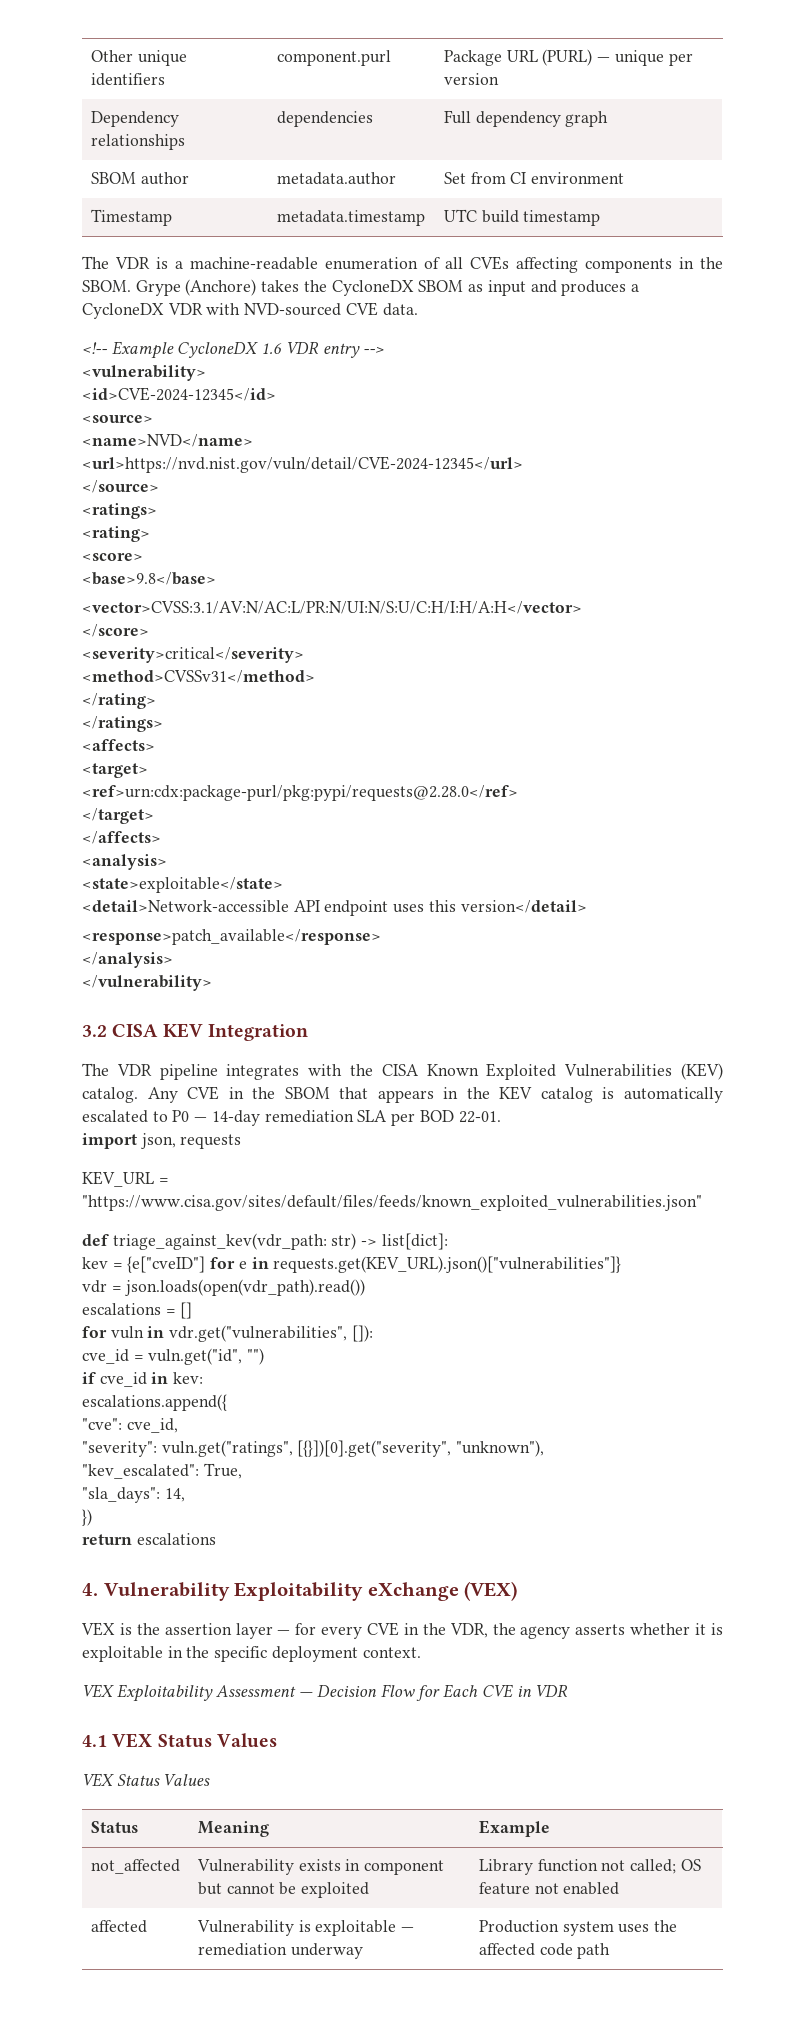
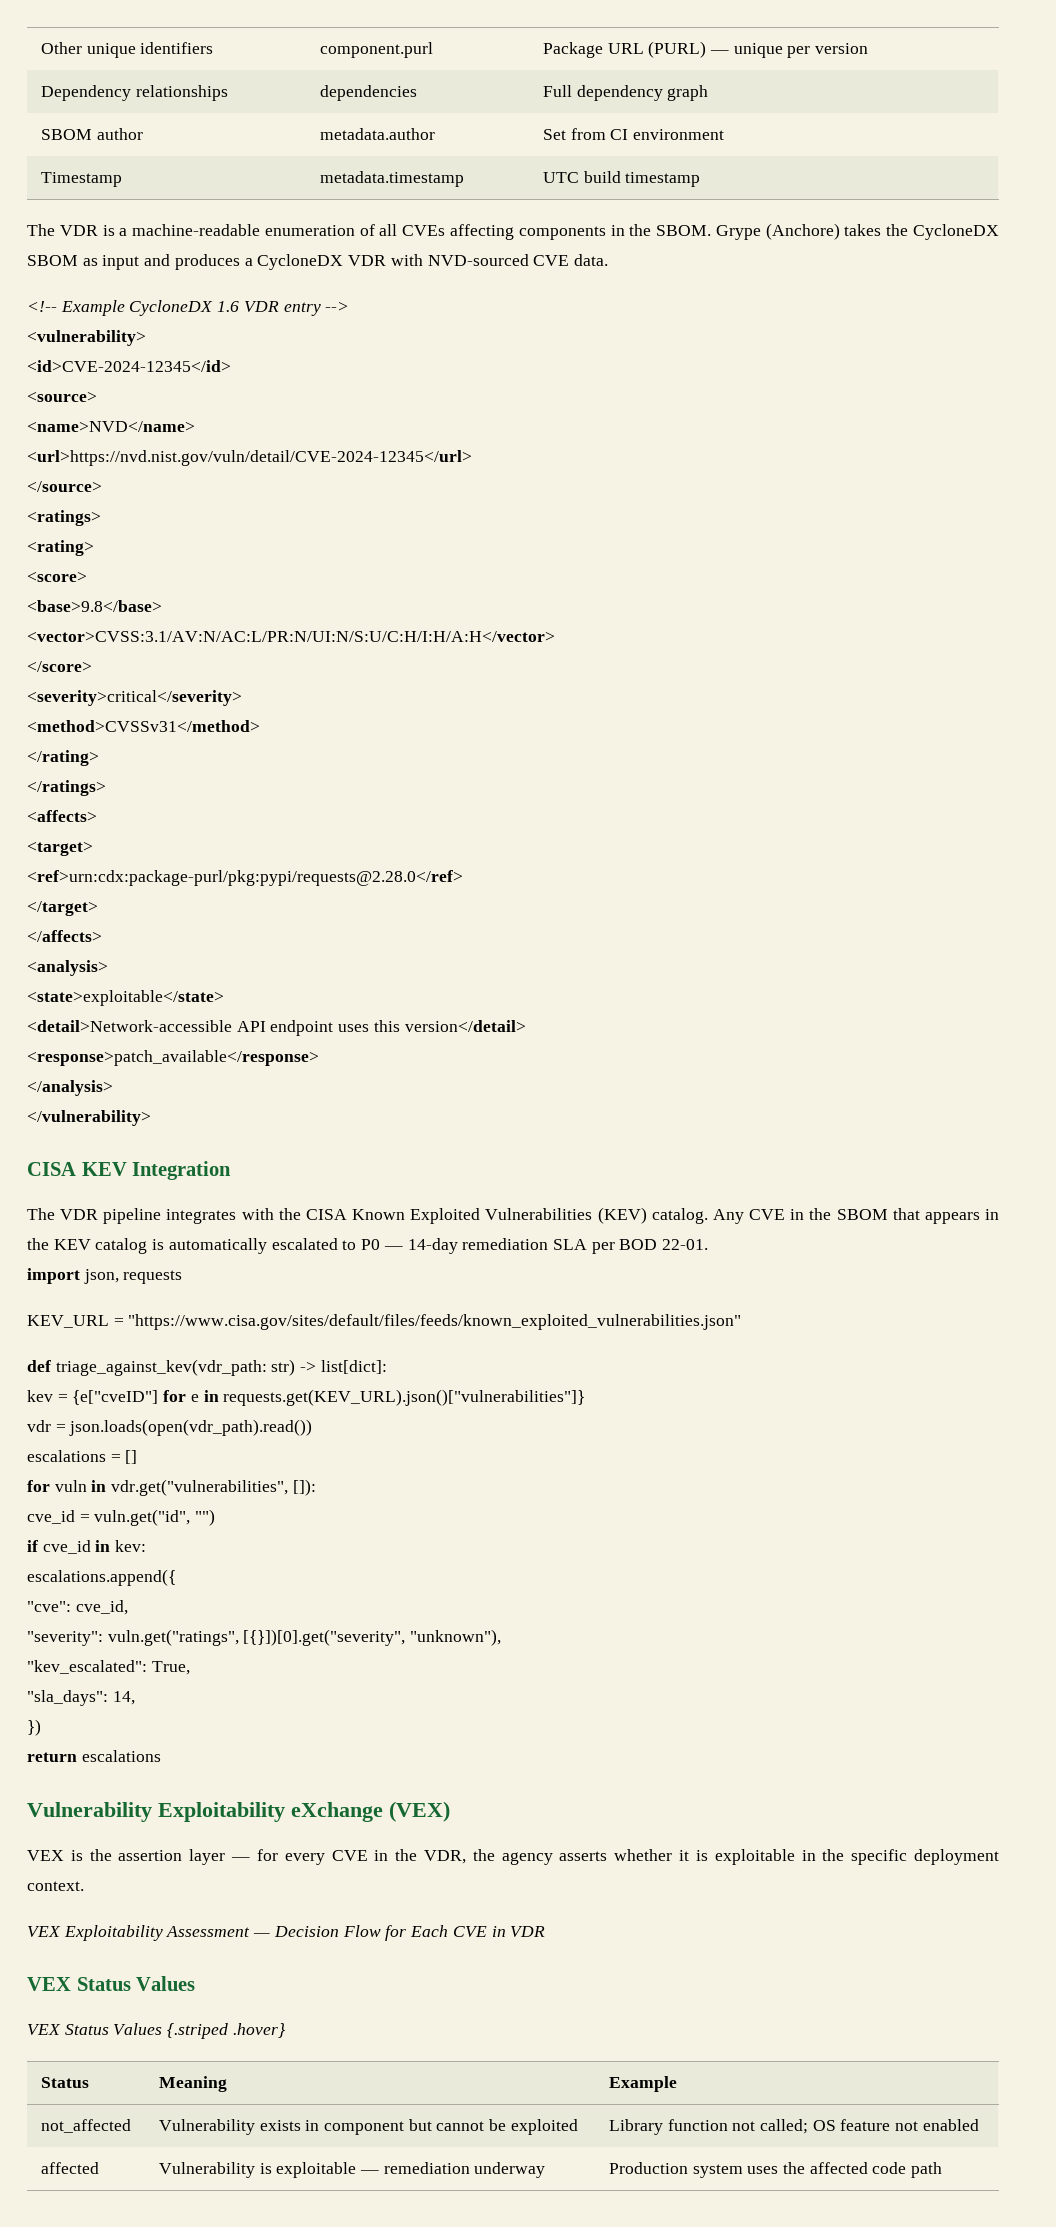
- 3.2 CISA KEV Integration
+ CISA KEV Integration
- 4. Vulnerability Exploitability eXchange (VEX)
+ Vulnerability Exploitability eXchange (VEX)
  VEX Exploitability Assessment — Decision Flow for Each CVE in VDR
- 4.1 VEX Status Values
  VEX Status Values
+ VEX Status Values {.striped .hover}

